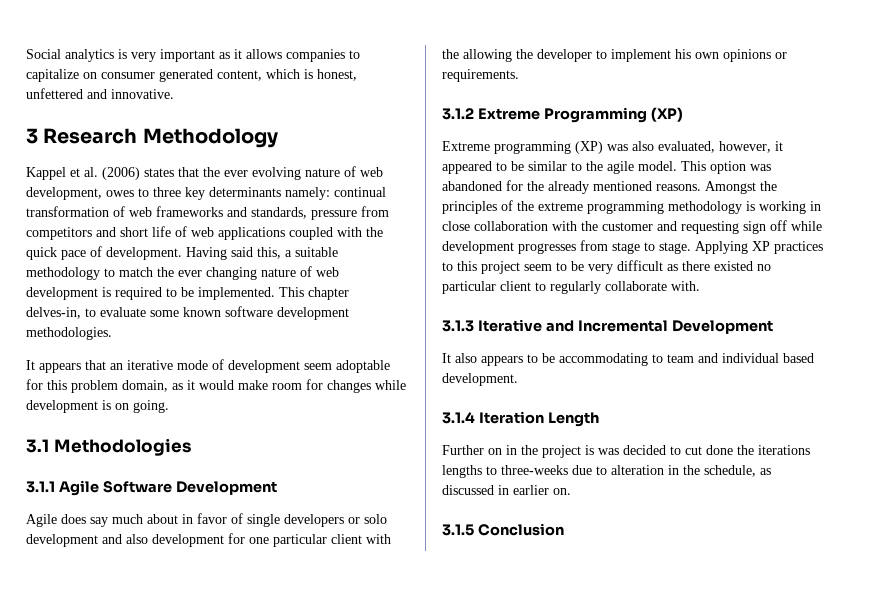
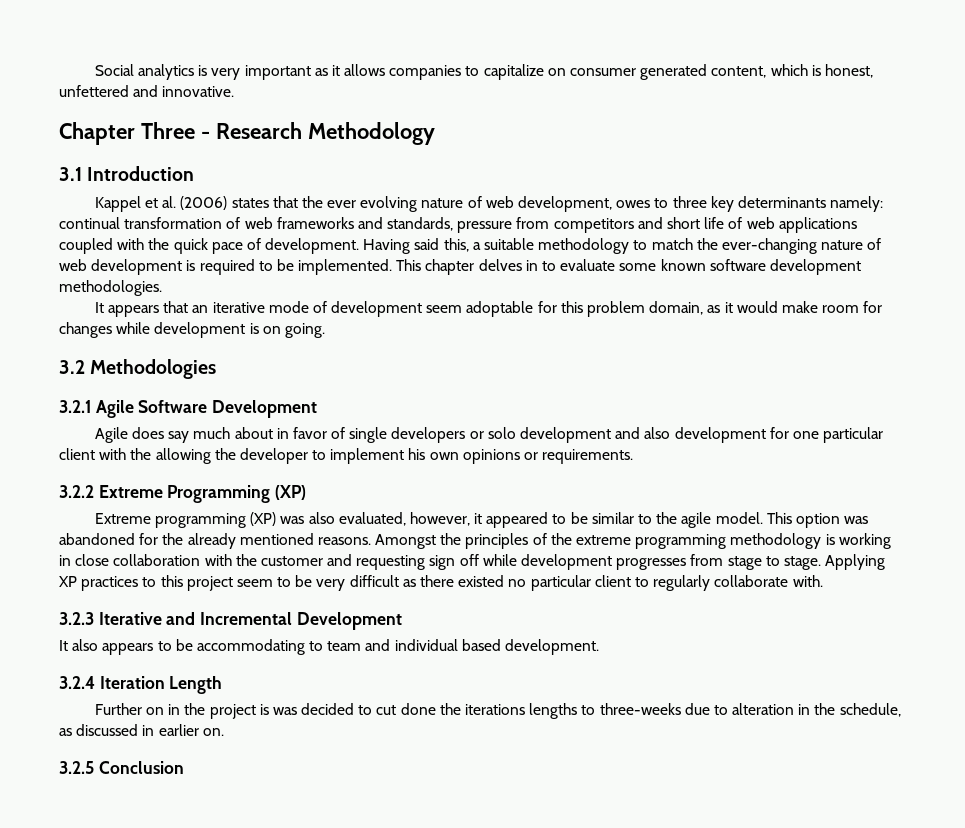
- 3 Research Methodology
+ Chapter Three - Research Methodology
+ 3.1 Introduction
- Having said this, a suitable methodology to match the ever changing nature of web development is required to be implemented.
+ Having said this, a suitable methodology to match the ever-changing nature of web development is required to be implemented.
- This chapter delves-in, to evaluate some known software development methodologies.
+ This chapter delves in to evaluate some known software development methodologies.
- 3.1 Methodologies
+ 3.2 Methodologies
- 3.1.1 Agile Software Development
+ 3.2.1 Agile Software Development
- 3.1.2 Extreme Programming (XP)
+ 3.2.2 Extreme Programming (XP)
- 3.1.3 Iterative and Incremental Development
+ 3.2.3 Iterative and Incremental Development
- 3.1.4 Iteration Length
+ 3.2.4 Iteration Length
- 3.1.5 Conclusion
+ 3.2.5 Conclusion

